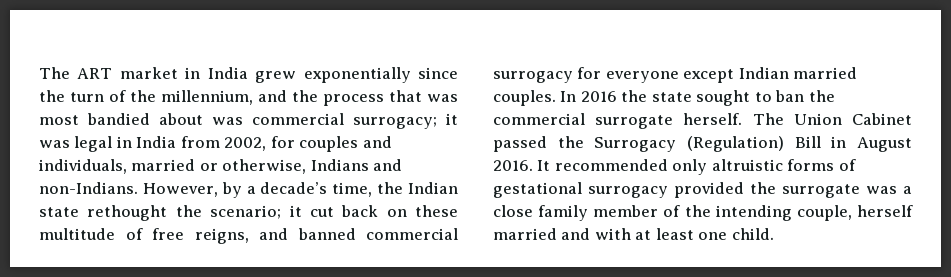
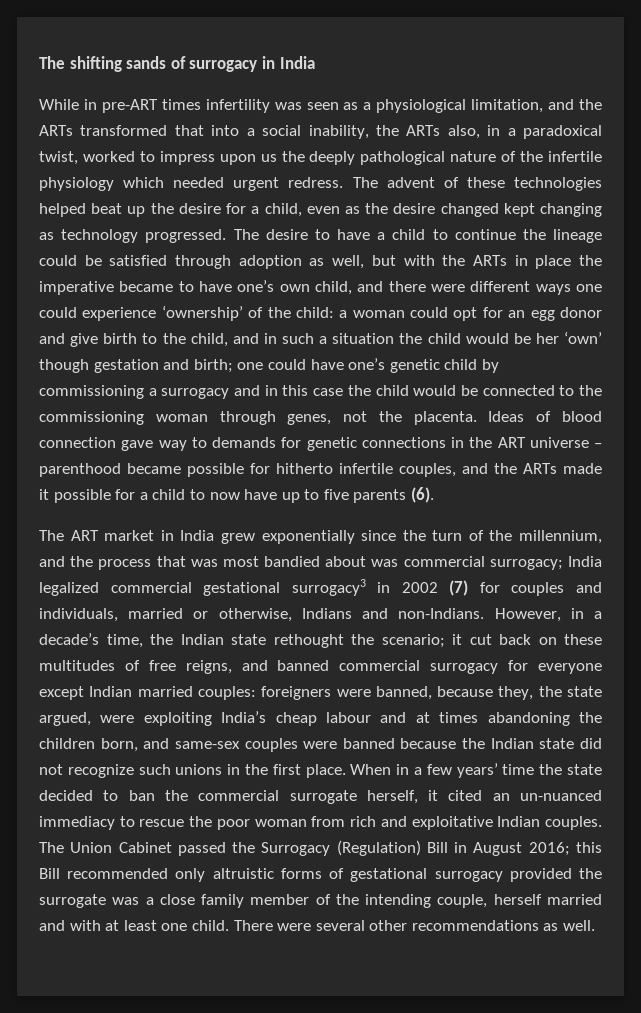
- The ART market in India grew exponentially since the turn of the millennium, and the process that was most bandied about was commercial surrogacy; it was legal in India from 2002, for couples and individuals, married or otherwise, Indians and non-Indians.
+ The shifting sands of surrogacy in India
+ While in pre-ART times infertility was seen as a physiological limitation, and the ARTs transformed that into a social inability, the ARTs also, in a paradoxical twist, worked to impress upon us the deeply pathological nature of the infertile physiology which needed urgent redress. The advent of these technologies helped beat up the desire for a child, even as the desire changed kept changing as technology progressed. The desire to have a child to continue the lineage could be satisfied through adoption as well, but with the ARTs in place the imperative became to have one’s own child, and there were different ways one could experience ‘ownership’ of the child: a woman could opt for an egg donor and give birth to the child, and in such a situation the child would be her ‘own’ though gestation and birth; one could have one’s genetic child by commissioning a surrogacy and in this case the child would be connected to the commissioning woman through genes, not the placenta. Ideas of blood connection gave way to demands for genetic connections in the ART universe – parenthood became possible for hitherto infertile couples, and the ARTs made it possible for a child to now have up to five parents (6).
+ The ART market in India grew exponentially since the turn of the millennium, and the process that was most bandied about was commercial surrogacy; India legalized commercial gestational surrogacy3 in 2002 (7) for couples and individuals, married or otherwise, Indians and non-Indians.
- However, by a decade’s time, the Indian state rethought the scenario; it cut back on these multitude of free reigns, and banned commercial surrogacy for everyone except Indian married couples. In 2016 the state sought to ban the commercial surrogate herself.
+ However, in a decade’s time, the Indian state rethought the scenario; it cut back on these multitudes of free reigns, and banned commercial surrogacy for everyone except Indian married couples: foreigners were banned, because they, the state argued, were exploiting India’s cheap labour and at times abandoning the children born, and same-sex couples were banned because the Indian state did not recognize such unions in the first place. When in a few years’ time the state decided to ban the commercial surrogate herself, it cited an un-nuanced immediacy to rescue the poor woman from rich and exploitative Indian couples.
- The Union Cabinet passed the Surrogacy (Regulation) Bill in August 2016. It recommended only altruistic forms of gestational surrogacy provided the surrogate was a close family member of the intending couple, herself married and with at least one child.
+ The Union Cabinet passed the Surrogacy (Regulation) Bill in August 2016; this Bill recommended only altruistic forms of gestational surrogacy provided the surrogate was a close family member of the intending couple, herself married and with at least one child.
+ There were several other recommendations as well.

